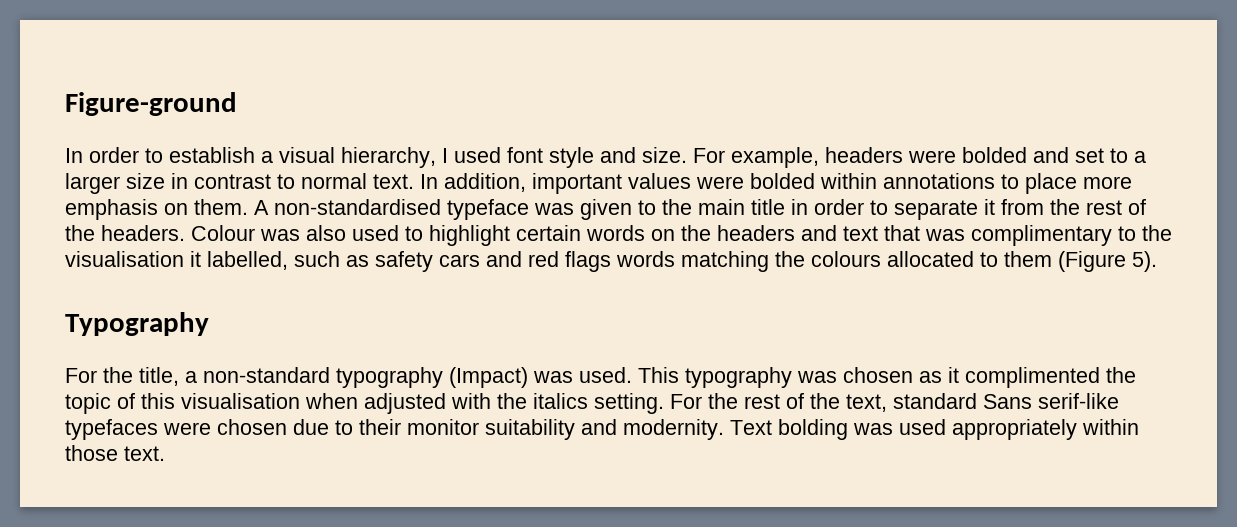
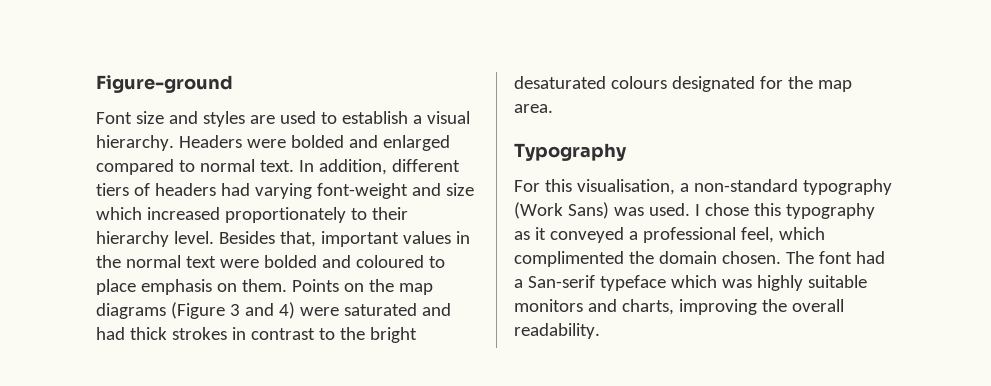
- In order to establish a visual hierarchy, I used font style and size. For example, headers were bolded and set to a larger size in contrast to normal text.
+ Font size and styles are used to establish a visual hierarchy. Headers were bolded and enlarged compared to normal text.
- In addition, important values were bolded within annotations to place more emphasis on them.
+ In addition, different tiers of headers had varying font-weight and size which increased proportionately to their hierarchy level. Besides that, important values in the normal text were bolded and coloured to place emphasis on them.
- A non-standardised typeface was given to the main title in order to separate it from the rest of the headers. Colour was also used to highlight certain words on the headers and text that was complimentary to the visualisation it labelled, such as safety cars and red flags words matching the colours allocated to them (Figure 5).
+ Points on the map diagrams (Figure 3 and 4) were saturated and had thick strokes in contrast to the bright desaturated colours designated for the map area.
- For the title, a non-standard typography (Impact) was used. This typography was chosen as it complimented the topic of this visualisation when adjusted with the italics setting. For the rest of the text, standard Sans serif-like typefaces were chosen due to their monitor suitability and modernity. Text bolding was used appropriately within those text.
+ For this visualisation, a non-standard typography (Work Sans) was used. I chose this typography as it conveyed a professional feel, which complimented the domain chosen. The font had a San-serif typeface which was highly suitable monitors and charts, improving the overall readability.

